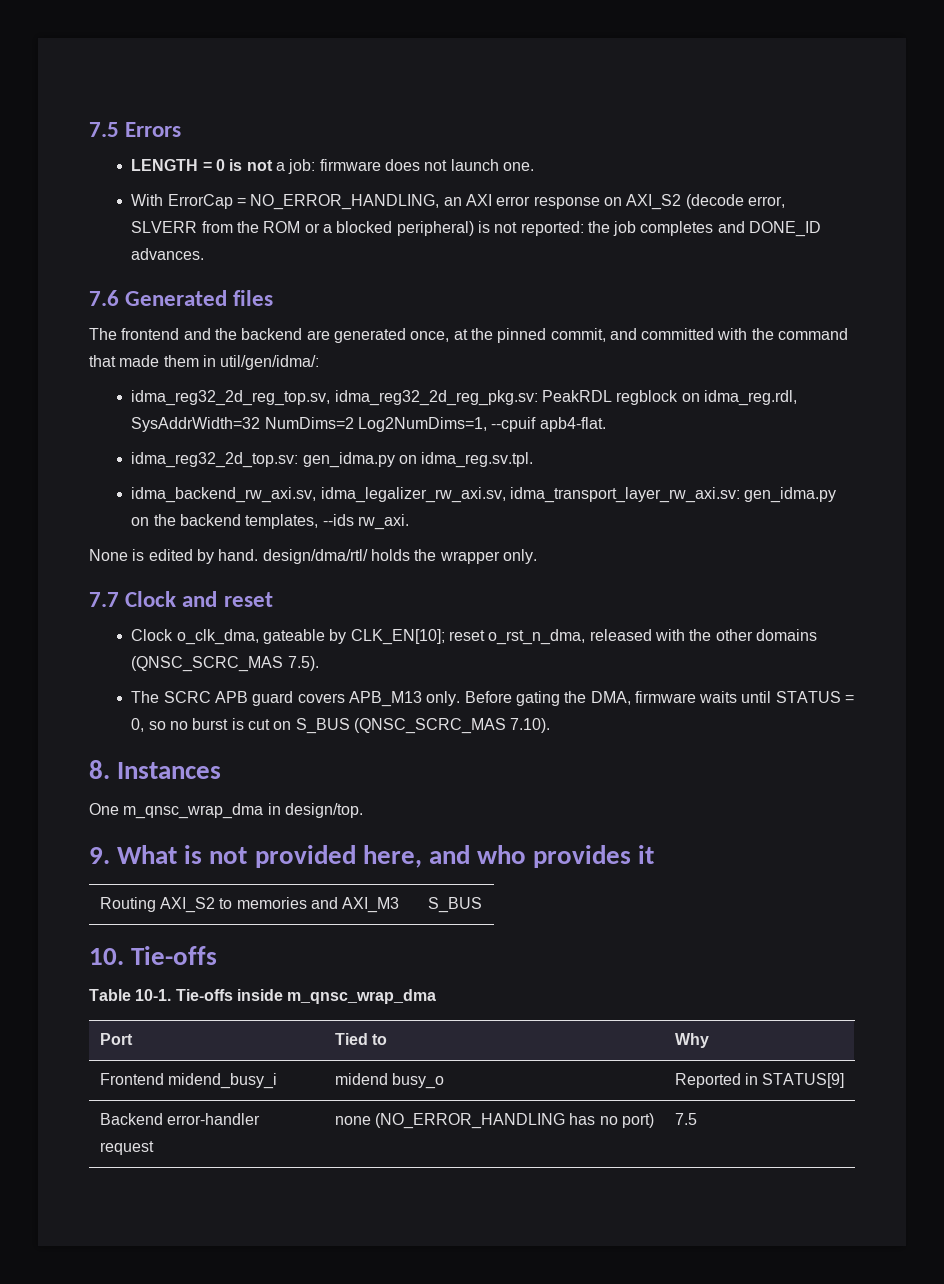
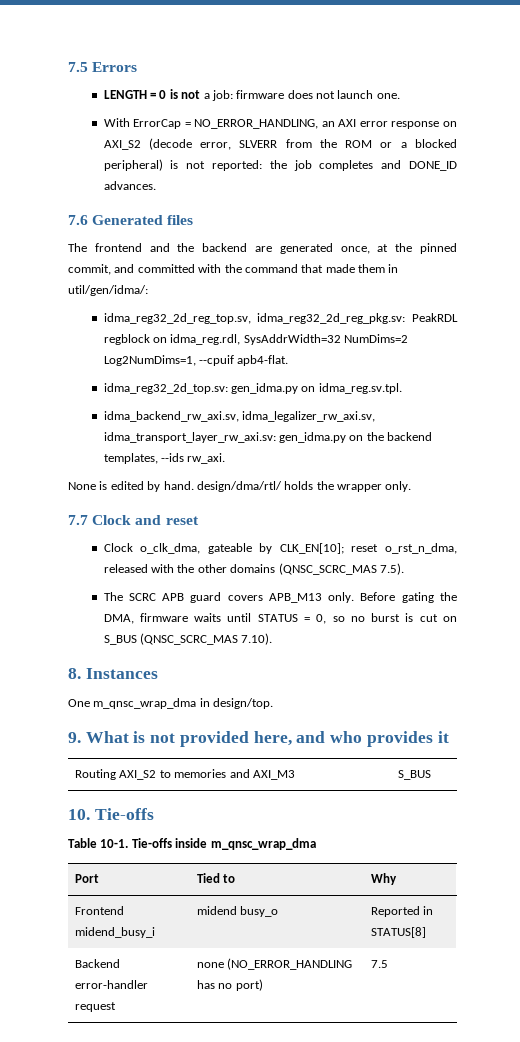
- Frontend midend_busy_i | midend busy_o | Reported in STATUS[9]
+ Frontend midend_busy_i | midend busy_o | Reported in STATUS[8]

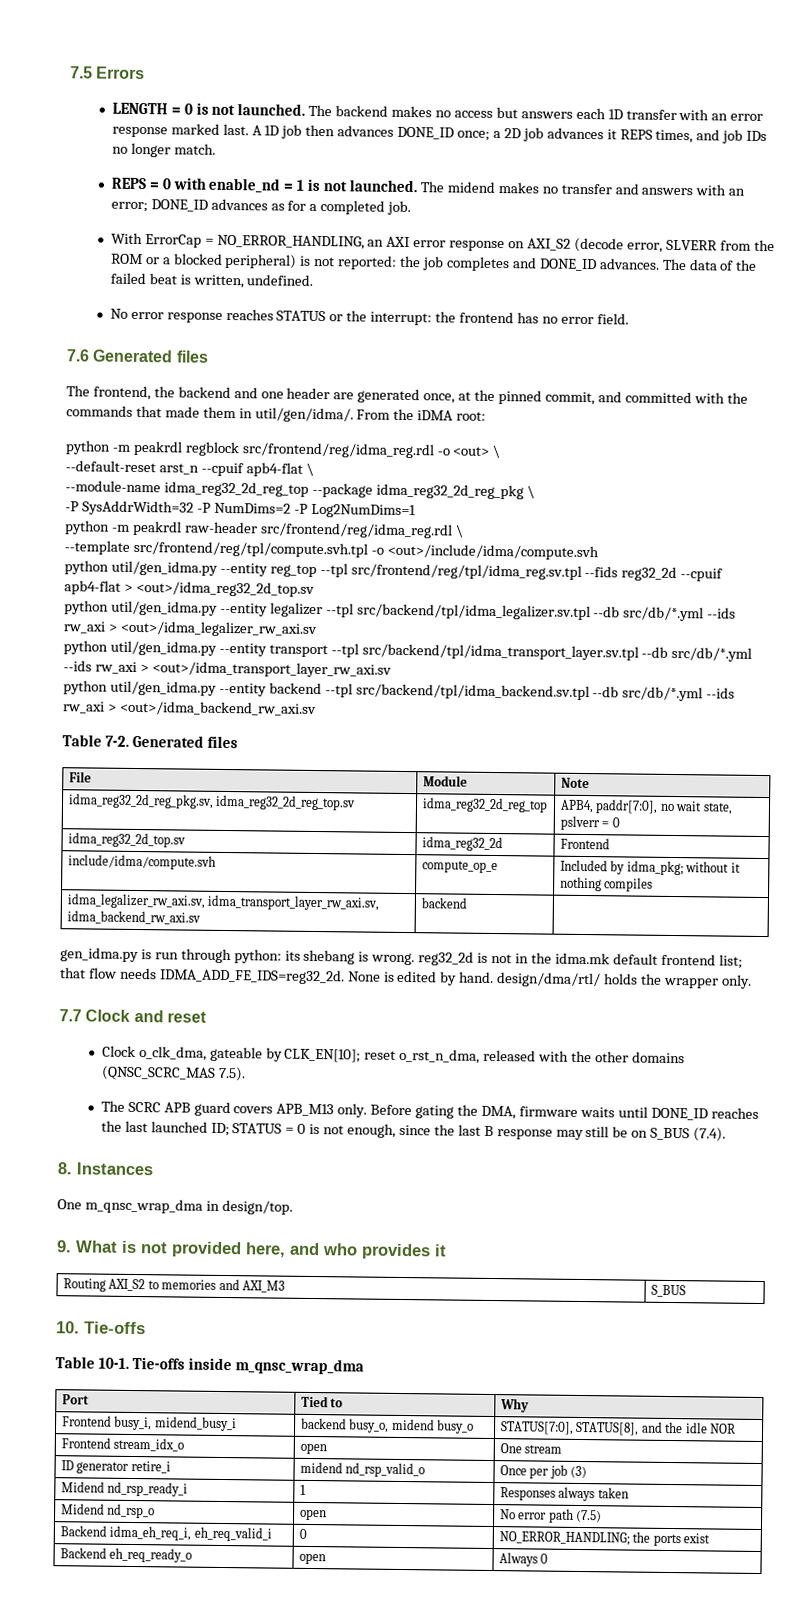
- LENGTH = 0 is not a job: firmware does not launch one.
+ LENGTH = 0 is not launched. The backend makes no access but answers each 1D transfer with an error response marked last. A 1D job then advances DONE_ID once; a 2D job advances it REPS times, and job IDs no longer match.
+ REPS = 0 with enable_nd = 1 is not launched. The midend makes no transfer and answers with an error; DONE_ID advances as for a completed job.
- With ErrorCap = NO_ERROR_HANDLING, an AXI error response on AXI_S2 (decode error, SLVERR from the ROM or a blocked peripheral) is not reported: the job completes and DONE_ID advances.
+ With ErrorCap = NO_ERROR_HANDLING, an AXI error response on AXI_S2 (decode error, SLVERR from the ROM or a blocked peripheral) is not reported: the job completes and DONE_ID advances. The data of the failed beat is written, undefined.
+ No error response reaches STATUS or the interrupt: the frontend has no error field.
  7.6 Generated files
- The frontend and the backend are generated once, at the pinned commit, and committed with the command that made them in util/gen/idma/:
- idma_reg32_2d_reg_top.sv, idma_reg32_2d_reg_pkg.sv: PeakRDL regblock on idma_reg.rdl, SysAddrWidth=32 NumDims=2 Log2NumDims=1, --cpuif apb4-flat.
- idma_reg32_2d_top.sv: gen_idma.py on idma_reg.sv.tpl.
- idma_backend_rw_axi.sv, idma_legalizer_rw_axi.sv, idma_transport_layer_rw_axi.sv: gen_idma.py on the backend templates, --ids rw_axi.
- None is edited by hand. design/dma/rtl/ holds the wrapper only.
+ The frontend, the backend and one header are generated once, at the pinned commit, and committed with the commands that made them in util/gen/idma/. From the iDMA root:
+ python -m peakrdl regblock src/frontend/reg/idma_reg.rdl -o <out> \
+ --default-reset arst_n --cpuif apb4-flat \
+ --module-name idma_reg32_2d_reg_top --package idma_reg32_2d_reg_pkg \
+ -P SysAddrWidth=32 -P NumDims=2 -P Log2NumDims=1
+ python -m peakrdl raw-header src/frontend/reg/idma_reg.rdl \
+ --template src/frontend/reg/tpl/compute.svh.tpl -o <out>/include/idma/compute.svh
+ python util/gen_idma.py --entity reg_top --tpl src/frontend/reg/tpl/idma_reg.sv.tpl --fids reg32_2d --cpuif apb4-flat > <out>/idma_reg32_2d_top.sv
+ python util/gen_idma.py --entity legalizer --tpl src/backend/tpl/idma_legalizer.sv.tpl --db src/db/*.yml --ids rw_axi > <out>/idma_legalizer_rw_axi.sv
+ python util/gen_idma.py --entity transport --tpl src/backend/tpl/idma_transport_layer.sv.tpl --db src/db/*.yml --ids rw_axi > <out>/idma_transport_layer_rw_axi.sv
+ python util/gen_idma.py --entity backend --tpl src/backend/tpl/idma_backend.sv.tpl --db src/db/*.yml --ids rw_axi > <out>/idma_backend_rw_axi.sv
+ Table 7-2. Generated files
+ File | Module | Note
+ idma_reg32_2d_reg_pkg.sv, idma_reg32_2d_reg_top.sv | idma_reg32_2d_reg_top | APB4, paddr[7:0], no wait state, pslverr = 0
+ idma_reg32_2d_top.sv | idma_reg32_2d | Frontend
+ include/idma/compute.svh | compute_op_e | Included by idma_pkg; without it nothing compiles
+ idma_legalizer_rw_axi.sv, idma_transport_layer_rw_axi.sv, idma_backend_rw_axi.sv | backend |
+ gen_idma.py is run through python: its shebang is wrong. reg32_2d is not in the idma.mk default frontend list; that flow needs IDMA_ADD_FE_IDS=reg32_2d. None is edited by hand. design/dma/rtl/ holds the wrapper only.
- Before gating the DMA, firmware waits until STATUS = 0, so no burst is cut on S_BUS (QNSC_SCRC_MAS 7.10).
+ Before gating the DMA, firmware waits until DONE_ID reaches the last launched ID; STATUS = 0 is not enough, since the last B response may still be on S_BUS (7.4).
- Frontend midend_busy_i | midend busy_o | Reported in STATUS[8]
- Backend error-handler request | none (NO_ERROR_HANDLING has no port) | 7.5
+ Frontend busy_i, midend_busy_i | backend busy_o, midend busy_o | STATUS[7:0], STATUS[8], and the idle NOR
+ Frontend stream_idx_o | open | One stream
+ ID generator retire_i | midend nd_rsp_valid_o | Once per job (3)
+ Midend nd_rsp_ready_i | 1 | Responses always taken
+ Midend nd_rsp_o | open | No error path (7.5)
+ Backend idma_eh_req_i, eh_req_valid_i | 0 | NO_ERROR_HANDLING; the ports exist
+ Backend eh_req_ready_o | open | Always 0

